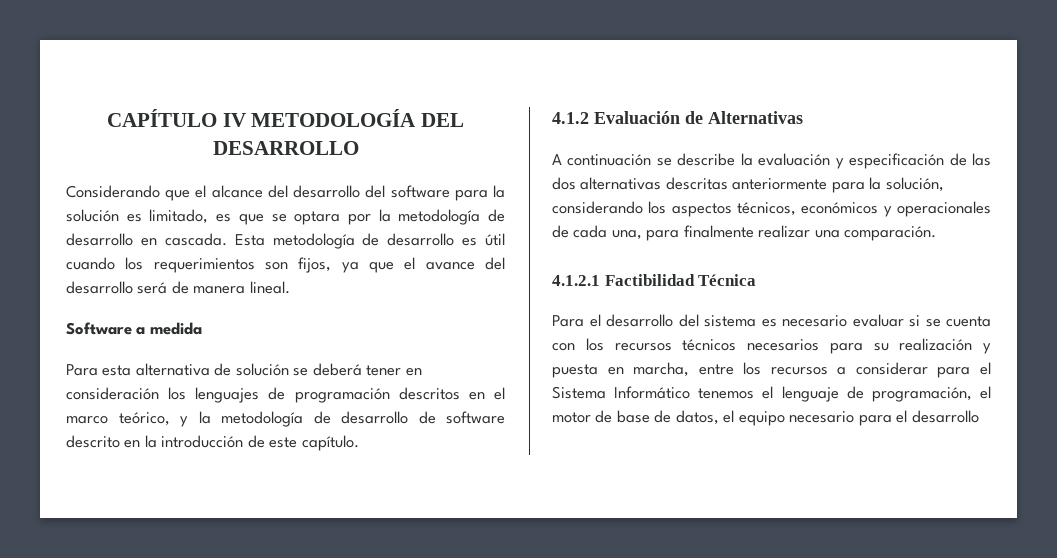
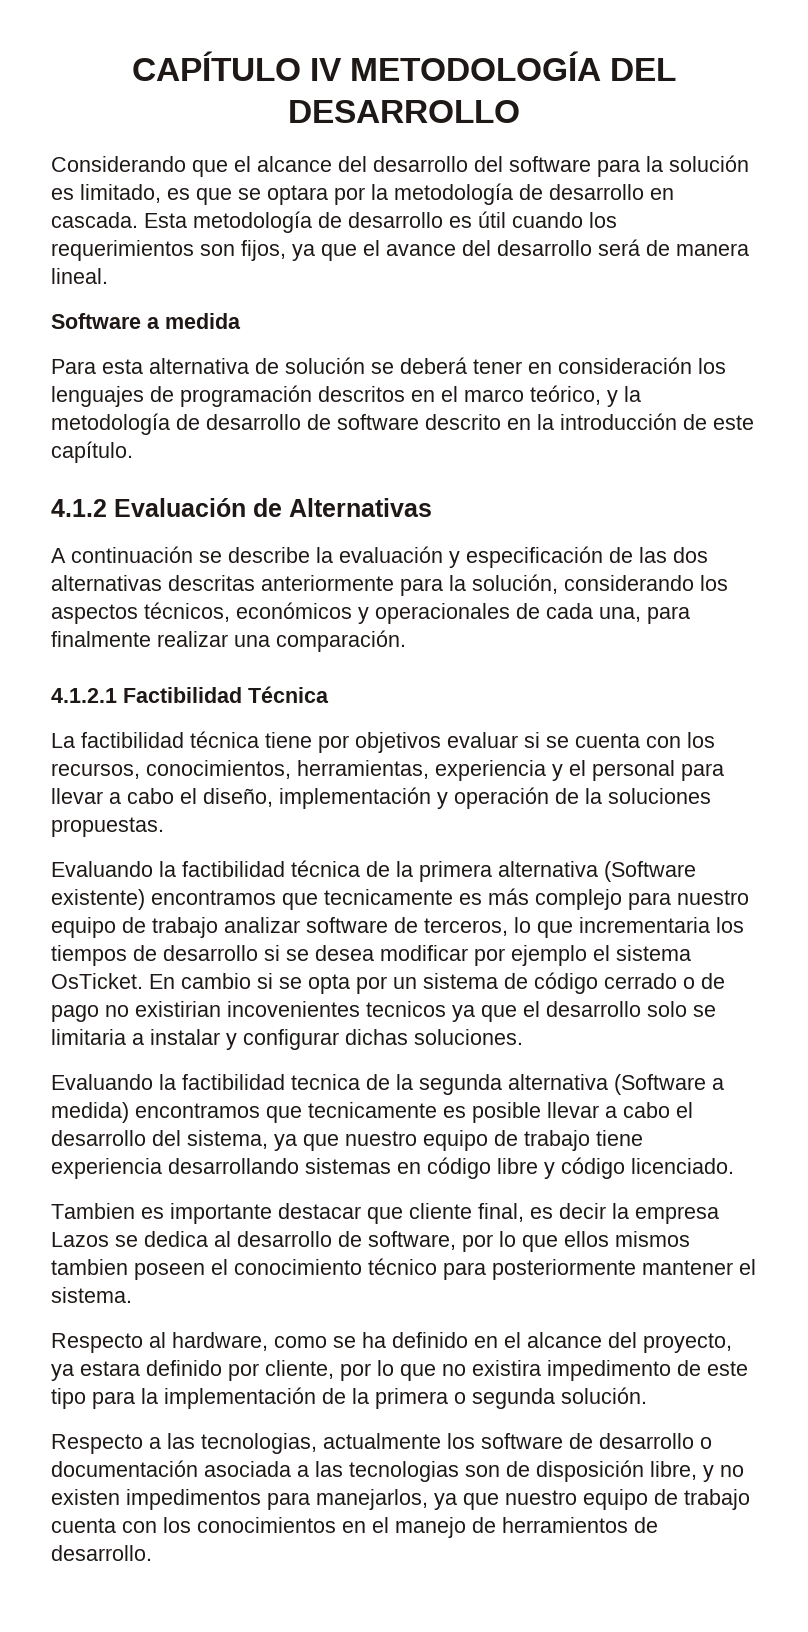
- Para el desarrollo del sistema es necesario evaluar si se cuenta con los recursos técnicos necesarios para su realización y puesta en marcha, entre los recursos a considerar para el Sistema Informático tenemos el lenguaje de programación, el motor de base de datos, el equipo necesario para el desarrollo
+ La factibilidad técnica tiene por objetivos evaluar si se cuenta con los recursos, conocimientos, herramientas, experiencia y el personal para llevar a cabo el diseño, implementación y operación de la soluciones propuestas.
+ Evaluando la factibilidad técnica de la primera alternativa (Software existente) encontramos que tecnicamente es más complejo para nuestro equipo de trabajo analizar software de terceros, lo que incrementaria los tiempos de desarrollo si se desea modificar por ejemplo el sistema OsTicket. En cambio si se opta por un sistema de código cerrado o de pago no existirian incovenientes tecnicos ya que el desarrollo solo se limitaria a instalar y configurar dichas soluciones.
+ Evaluando la factibilidad tecnica de la segunda alternativa (Software a medida) encontramos que tecnicamente es posible llevar a cabo el desarrollo del sistema, ya que nuestro equipo de trabajo tiene experiencia desarrollando sistemas en código libre y código licenciado.
+ Tambien es importante destacar que cliente final, es decir la empresa Lazos se dedica al desarrollo de software, por lo que ellos mismos tambien poseen el conocimiento técnico para posteriormente mantener el sistema.
+ Respecto al hardware, como se ha definido en el alcance del proyecto, ya estara definido por cliente, por lo que no existira impedimento de este tipo para la implementación de la primera o segunda solución.
+ Respecto a las tecnologias, actualmente los software de desarrollo o documentación asociada a las tecnologias son de disposición libre, y no existen impedimentos para manejarlos, ya que nuestro equipo de trabajo cuenta con los conocimientos en el manejo de herramientos de desarrollo.

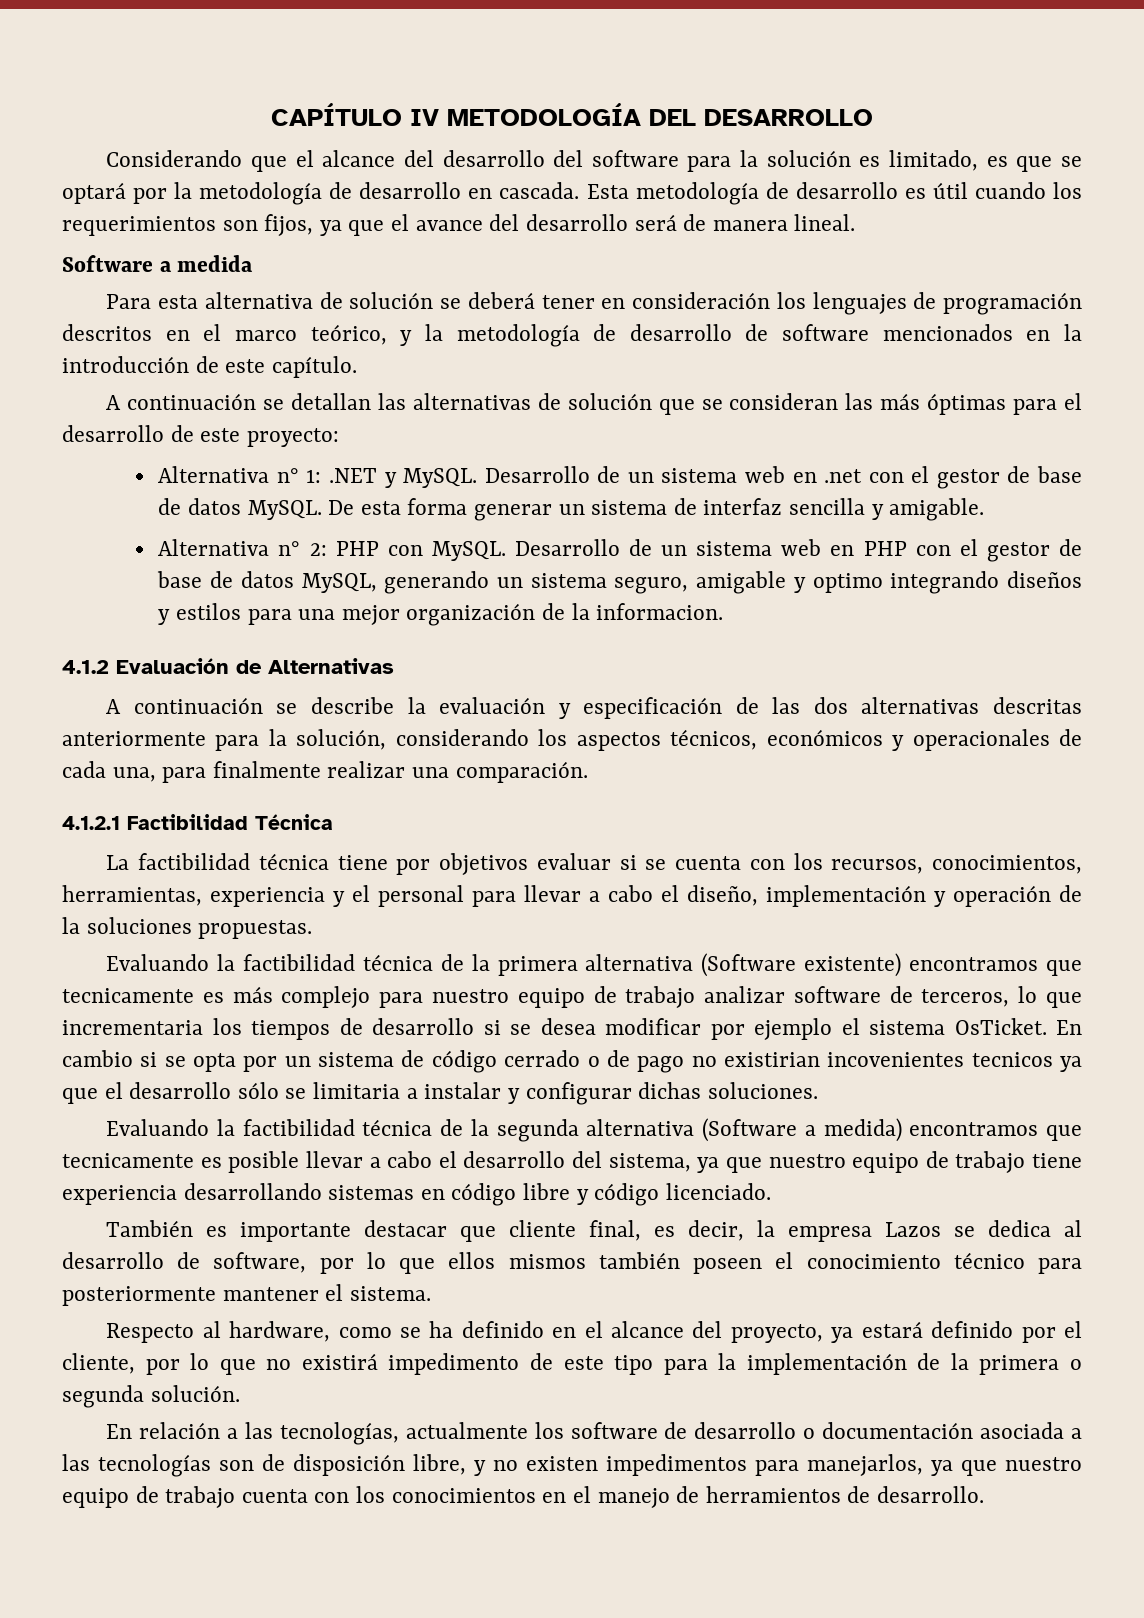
- Considerando que el alcance del desarrollo del software para la solución es limitado, es que se optara por la metodología de desarrollo en cascada.
+ Considerando que el alcance del desarrollo del software para la solución es limitado, es que se optará por la metodología de desarrollo en cascada.
- Para esta alternativa de solución se deberá tener en consideración los lenguajes de programación descritos en el marco teórico, y la metodología de desarrollo de software descrito en la introducción de este capítulo.
+ Para esta alternativa de solución se deberá tener en consideración los lenguajes de programación descritos en el marco teórico, y la metodología de desarrollo de software mencionados en la introducción de este capítulo.
+ A continuación se detallan las alternativas de solución que se consideran las más óptimas para el desarrollo de este proyecto:
+ Alternativa n° 1: .NET y MySQL. Desarrollo de un sistema web en .net con el gestor de base de datos MySQL. De esta forma generar un sistema de interfaz sencilla y amigable.
+ Alternativa n° 2: PHP con MySQL. Desarrollo de un sistema web en PHP con el gestor de base de datos MySQL, generando un sistema seguro, amigable y optimo integrando diseños y estilos para una mejor organización de la informacion.
- En cambio si se opta por un sistema de código cerrado o de pago no existirian incovenientes tecnicos ya que el desarrollo solo se limitaria a instalar y configurar dichas soluciones.
+ En cambio si se opta por un sistema de código cerrado o de pago no existirian incovenientes tecnicos ya que el desarrollo sólo se limitaria a instalar y configurar dichas soluciones.
- Evaluando la factibilidad tecnica de la segunda alternativa (Software a medida) encontramos que tecnicamente es posible llevar a cabo el desarrollo del sistema, ya que nuestro equipo de trabajo tiene experiencia desarrollando sistemas en código libre y código licenciado.
+ Evaluando la factibilidad técnica de la segunda alternativa (Software a medida) encontramos que tecnicamente es posible llevar a cabo el desarrollo del sistema, ya que nuestro equipo de trabajo tiene experiencia desarrollando sistemas en código libre y código licenciado.
- Tambien es importante destacar que cliente final, es decir la empresa Lazos se dedica al desarrollo de software, por lo que ellos mismos tambien poseen el conocimiento técnico para posteriormente mantener el sistema.
+ También es importante destacar que cliente final, es decir, la empresa Lazos se dedica al desarrollo de software, por lo que ellos mismos también poseen el conocimiento técnico para posteriormente mantener el sistema.
- Respecto al hardware, como se ha definido en el alcance del proyecto, ya estara definido por cliente, por lo que no existira impedimento de este tipo para la implementación de la primera o segunda solución.
+ Respecto al hardware, como se ha definido en el alcance del proyecto, ya estará definido por el cliente, por lo que no existirá impedimento de este tipo para la implementación de la primera o segunda solución.
- Respecto a las tecnologias, actualmente los software de desarrollo o documentación asociada a las tecnologias son de disposición libre, y no existen impedimentos para manejarlos, ya que nuestro equipo de trabajo cuenta con los conocimientos en el manejo de herramientos de desarrollo.
+ En relación a las tecnologías, actualmente los software de desarrollo o documentación asociada a las tecnologías son de disposición libre, y no existen impedimentos para manejarlos, ya que nuestro equipo de trabajo cuenta con los conocimientos en el manejo de herramientos de desarrollo.

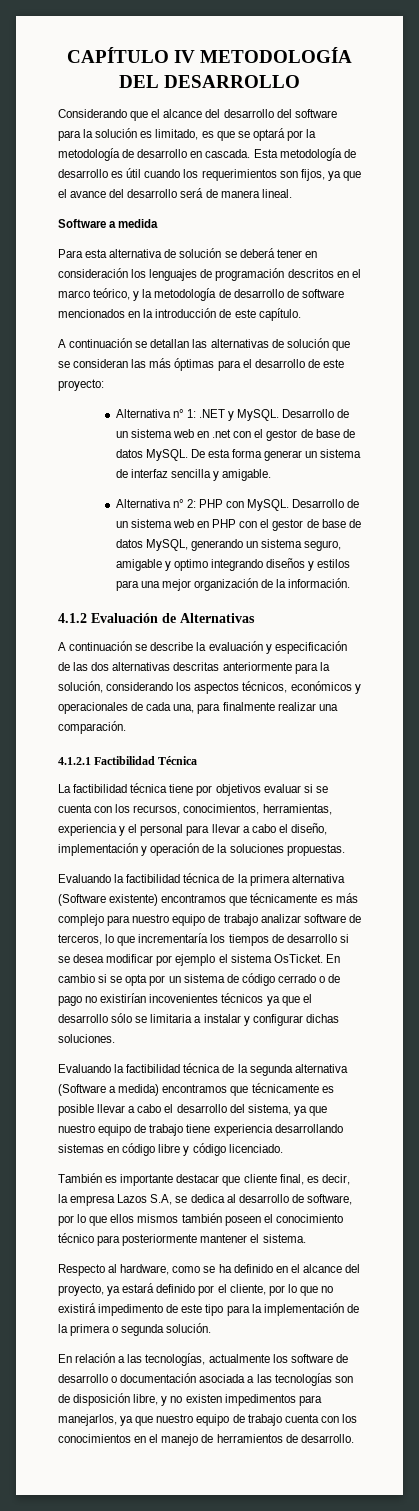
- Desarrollo de un sistema web en PHP con el gestor de base de datos MySQL, generando un sistema seguro, amigable y optimo integrando diseños y estilos para una mejor organización de la informacion.
+ Desarrollo de un sistema web en PHP con el gestor de base de datos MySQL, generando un sistema seguro, amigable y optimo integrando diseños y estilos para una mejor organización de la información.
- Evaluando la factibilidad técnica de la primera alternativa (Software existente) encontramos que tecnicamente es más complejo para nuestro equipo de trabajo analizar software de terceros, lo que incrementaria los tiempos de desarrollo si se desea modificar por ejemplo el sistema OsTicket.
+ Evaluando la factibilidad técnica de la primera alternativa (Software existente) encontramos que técnicamente es más complejo para nuestro equipo de trabajo analizar software de terceros, lo que incrementaría los tiempos de desarrollo si se desea modificar por ejemplo el sistema OsTicket.
- En cambio si se opta por un sistema de código cerrado o de pago no existirian incovenientes tecnicos ya que el desarrollo sólo se limitaria a instalar y configurar dichas soluciones.
+ En cambio si se opta por un sistema de código cerrado o de pago no existirían incovenientes técnicos ya que el desarrollo sólo se limitaria a instalar y configurar dichas soluciones.
- Evaluando la factibilidad técnica de la segunda alternativa (Software a medida) encontramos que tecnicamente es posible llevar a cabo el desarrollo del sistema, ya que nuestro equipo de trabajo tiene experiencia desarrollando sistemas en código libre y código licenciado.
+ Evaluando la factibilidad técnica de la segunda alternativa (Software a medida) encontramos que técnicamente es posible llevar a cabo el desarrollo del sistema, ya que nuestro equipo de trabajo tiene experiencia desarrollando sistemas en código libre y código licenciado.
- También es importante destacar que cliente final, es decir, la empresa Lazos se dedica al desarrollo de software, por lo que ellos mismos también poseen el conocimiento técnico para posteriormente mantener el sistema.
+ También es importante destacar que cliente final, es decir, la empresa Lazos S.A, se dedica al desarrollo de software, por lo que ellos mismos también poseen el conocimiento técnico para posteriormente mantener el sistema.

